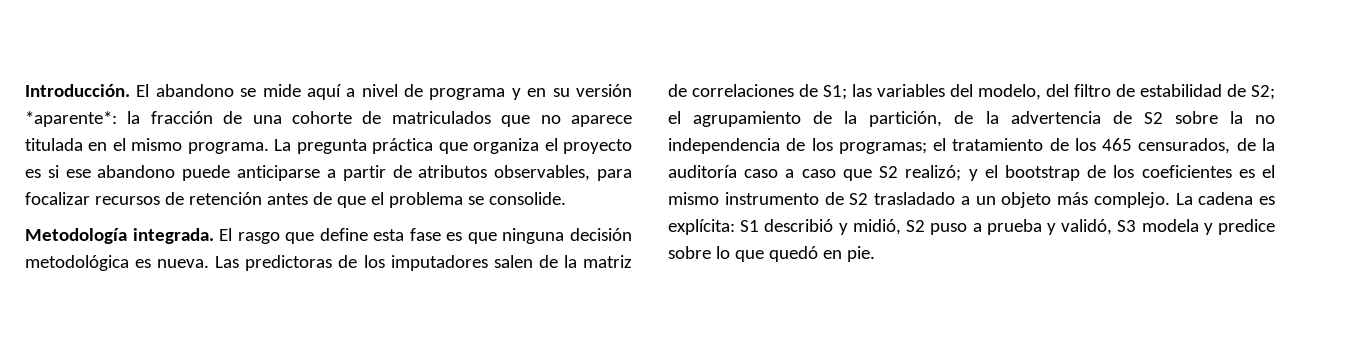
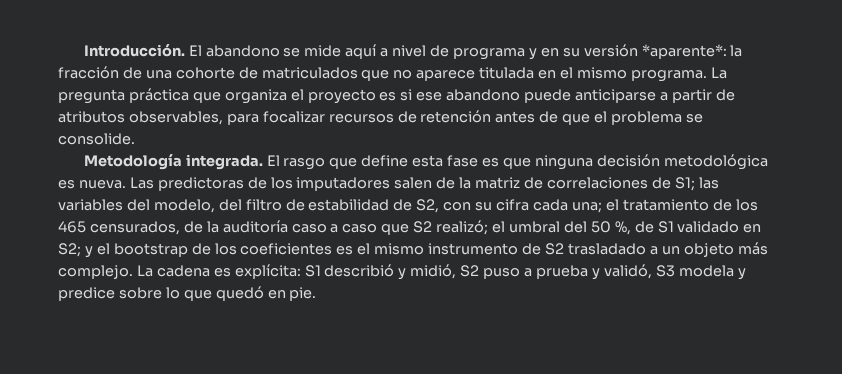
- Las predictoras de los imputadores salen de la matriz de correlaciones de S1; las variables del modelo, del filtro de estabilidad de S2; el agrupamiento de la partición, de la advertencia de S2 sobre la no independencia de los programas; el tratamiento de los 465 censurados, de la auditoría caso a caso que S2 realizó; y el bootstrap de los coeficientes es el mismo instrumento de S2 trasladado a un objeto más complejo.
+ Las predictoras de los imputadores salen de la matriz de correlaciones de S1; las variables del modelo, del filtro de estabilidad de S2, con su cifra cada una; el tratamiento de los 465 censurados, de la auditoría caso a caso que S2 realizó; el umbral del 50 %, de S1 validado en S2; y el bootstrap de los coeficientes es el mismo instrumento de S2 trasladado a un objeto más complejo.

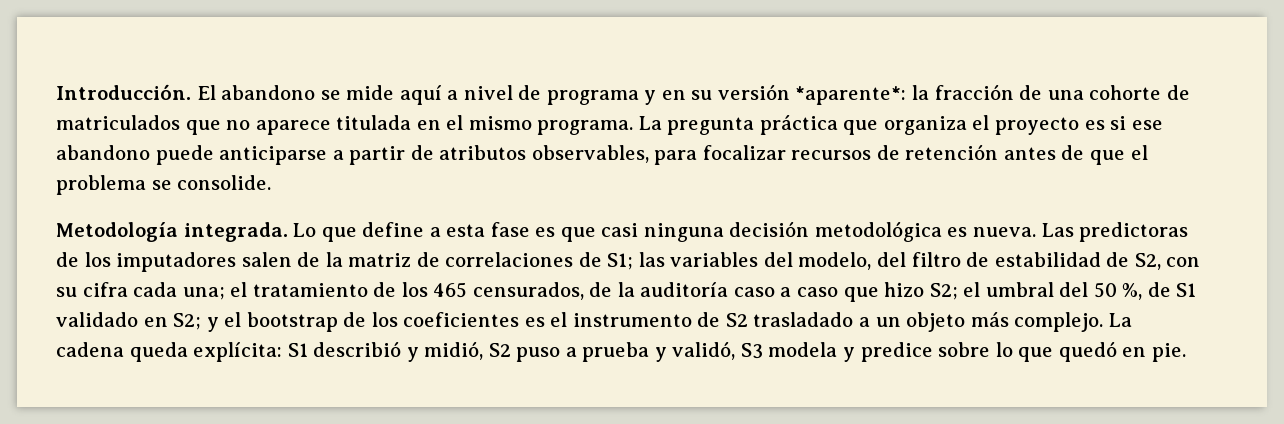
- El rasgo que define esta fase es que ninguna decisión metodológica es nueva.
+ Lo que define a esta fase es que casi ninguna decisión metodológica es nueva.
- el tratamiento de los 465 censurados, de la auditoría caso a caso que S2 realizó;
+ el tratamiento de los 465 censurados, de la auditoría caso a caso que hizo S2;
- y el bootstrap de los coeficientes es el mismo instrumento de S2 trasladado a un objeto más complejo.
+ y el bootstrap de los coeficientes es el instrumento de S2 trasladado a un objeto más complejo.
- La cadena es explícita: S1 describió y midió, S2 puso a prueba y validó, S3 modela y predice sobre lo que quedó en pie.
+ La cadena queda explícita: S1 describió y midió, S2 puso a prueba y validó, S3 modela y predice sobre lo que quedó en pie.

